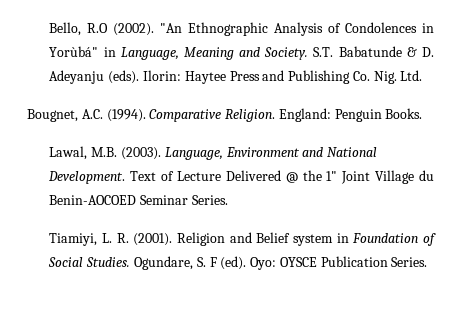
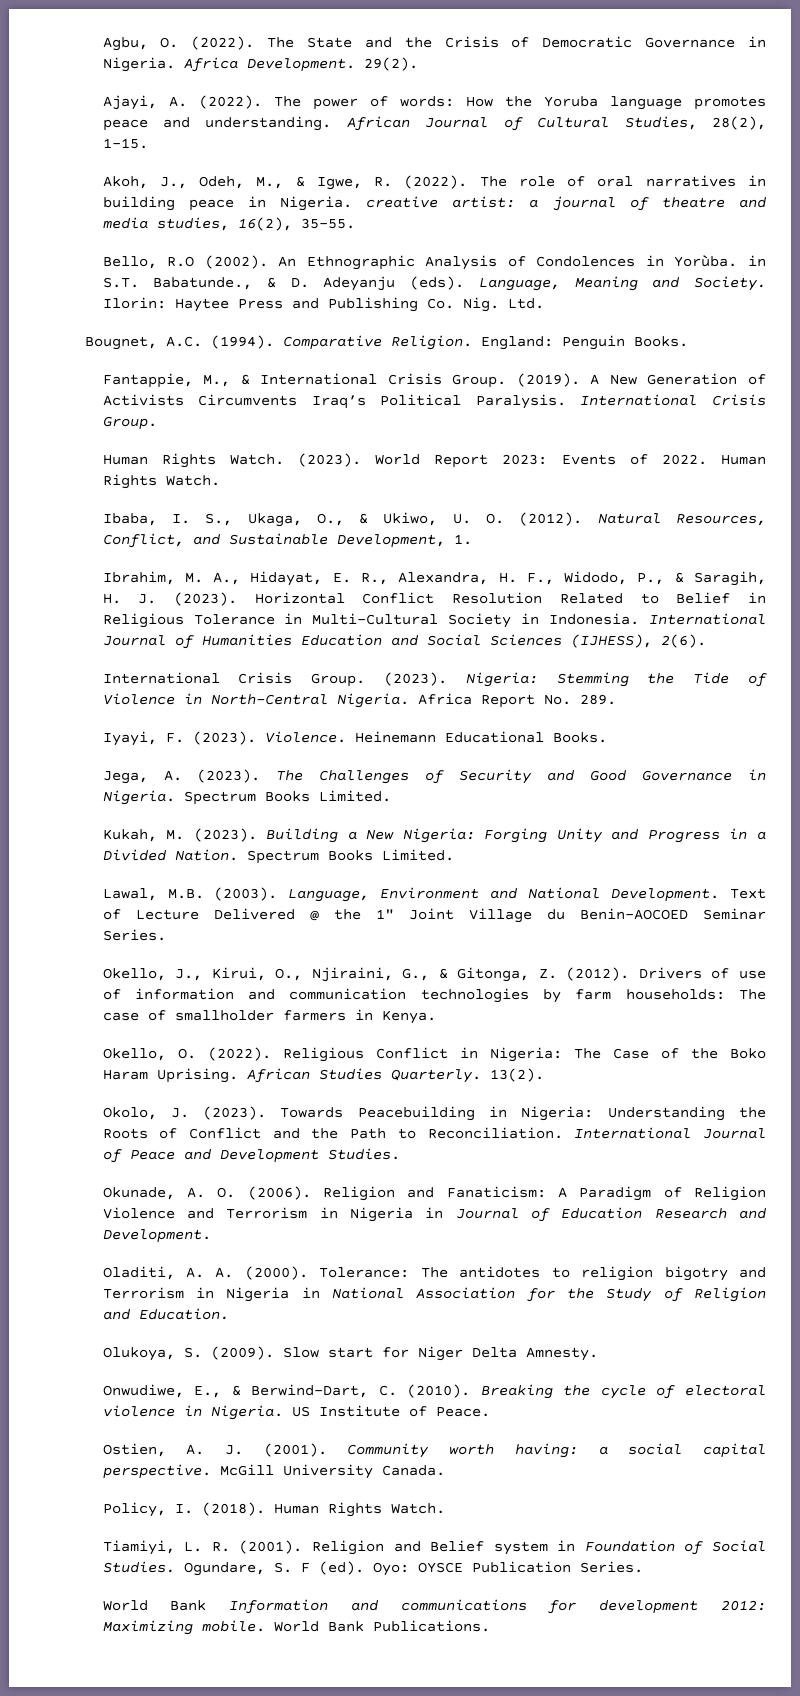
+ Agbu, O. (2022). The State and the Crisis of Democratic Governance in Nigeria. Africa Development. 29(2).
+ Ajayi, A. (2022). The power of words: How the Yoruba language promotes peace and understanding. African Journal of Cultural Studies, 28(2), 1-15.
+ Akoh, J., Odeh, M., & Igwe, R. (2022). The role of oral narratives in building peace in Nigeria. creative artist: a journal of theatre and media studies, 16(2), 35-55.
- "An Ethnographic Analysis of Condolences in Yorùbá" in Language, Meaning and Society. S.T. Babatunde & D. Adeyanju (eds).
+ An Ethnographic Analysis of Condolences in Yorùba. in S.T. Babatunde., & D. Adeyanju (eds). Language, Meaning and Society.
+ Fantappie, M., & International Crisis Group. (2019). A New Generation of Activists Circumvents Iraq’s Political Paralysis. International Crisis Group.
+ Human Rights Watch. (2023). World Report 2023: Events of 2022. Human Rights Watch.
+ Ibaba, I. S., Ukaga, O., & Ukiwo, U. O. (2012). Natural Resources, Conflict, and Sustainable Development, 1.
+ Ibrahim, M. A., Hidayat, E. R., Alexandra, H. F., Widodo, P., & Saragih, H. J. (2023). Horizontal Conflict Resolution Related to Belief in Religious Tolerance in Multi-Cultural Society in Indonesia. International Journal of Humanities Education and Social Sciences (IJHESS), 2(6).
+ International Crisis Group. (2023). Nigeria: Stemming the Tide of Violence in North-Central Nigeria. Africa Report No. 289.
+ Iyayi, F. (2023). Violence. Heinemann Educational Books.
+ Jega, A. (2023). The Challenges of Security and Good Governance in Nigeria. Spectrum Books Limited.
+ Kukah, M. (2023). Building a New Nigeria: Forging Unity and Progress in a Divided Nation. Spectrum Books Limited.
+ Okello, J., Kirui, O., Njiraini, G., & Gitonga, Z. (2012). Drivers of use of information and communication technologies by farm households: The case of smallholder farmers in Kenya.
+ Okello, O. (2022). Religious Conflict in Nigeria: The Case of the Boko Haram Uprising. African Studies Quarterly. 13(2).
+ Okolo, J. (2023). Towards Peacebuilding in Nigeria: Understanding the Roots of Conflict and the Path to Reconciliation. International Journal of Peace and Development Studies.
+ Okunade, A. O. (2006). Religion and Fanaticism: A Paradigm of Religion Violence and Terrorism in Nigeria in Journal of Education Research and Development.
+ Oladiti, A. A. (2000). Tolerance: The antidotes to religion bigotry and Terrorism in Nigeria in National Association for the Study of Religion and Education.
+ Olukoya, S. (2009). Slow start for Niger Delta Amnesty.
+ Onwudiwe, E., & Berwind-Dart, C. (2010). Breaking the cycle of electoral violence in Nigeria. US Institute of Peace.
+ Ostien, A. J. (2001). Community worth having: a social capital perspective. McGill University Canada.
+ Policy, I. (2018). Human Rights Watch.
+ World Bank Information and communications for development 2012: Maximizing mobile. World Bank Publications.

